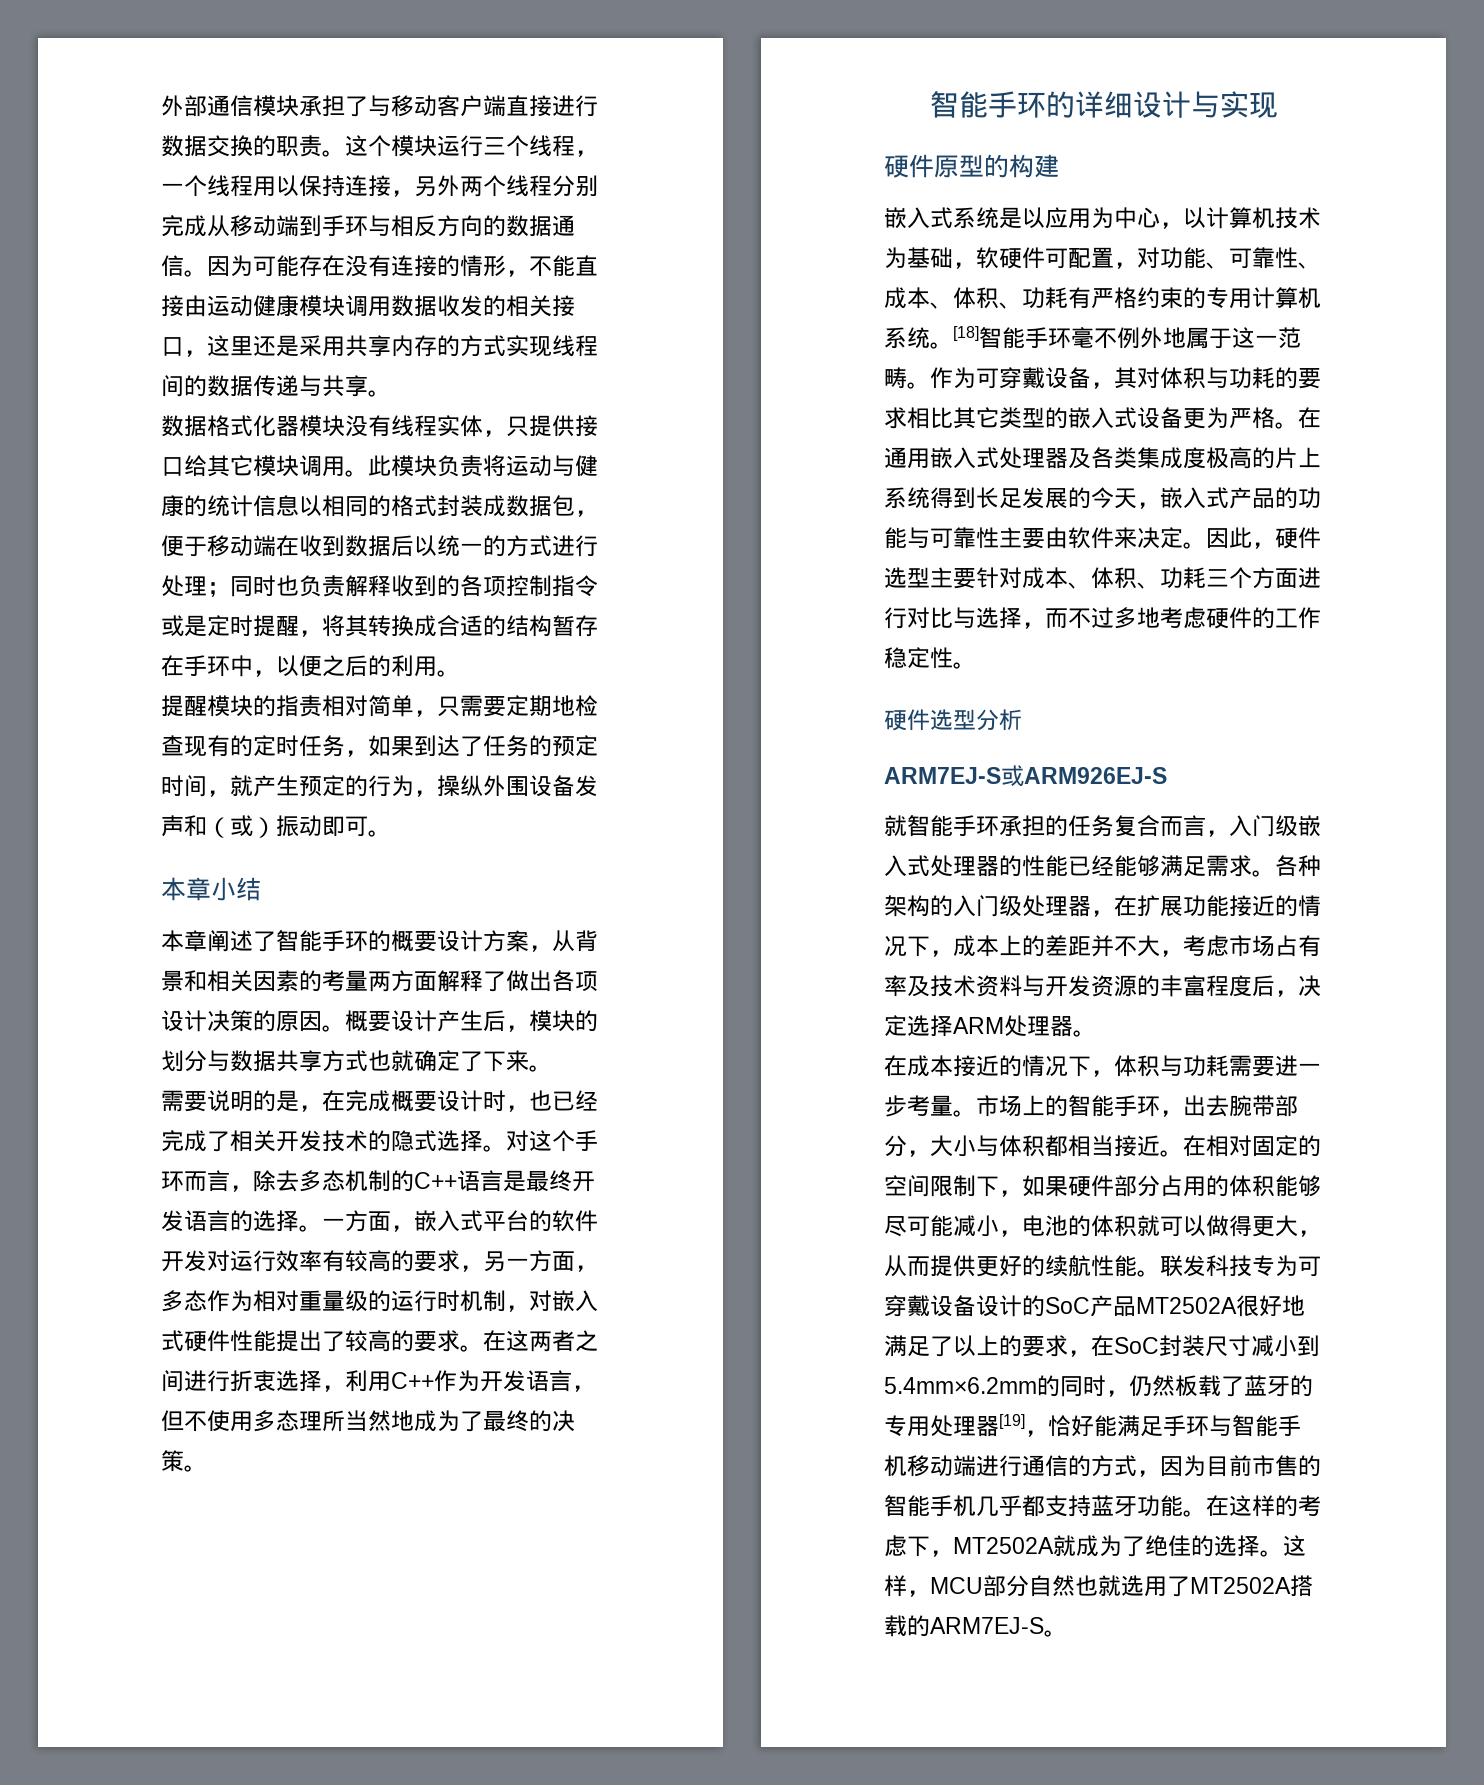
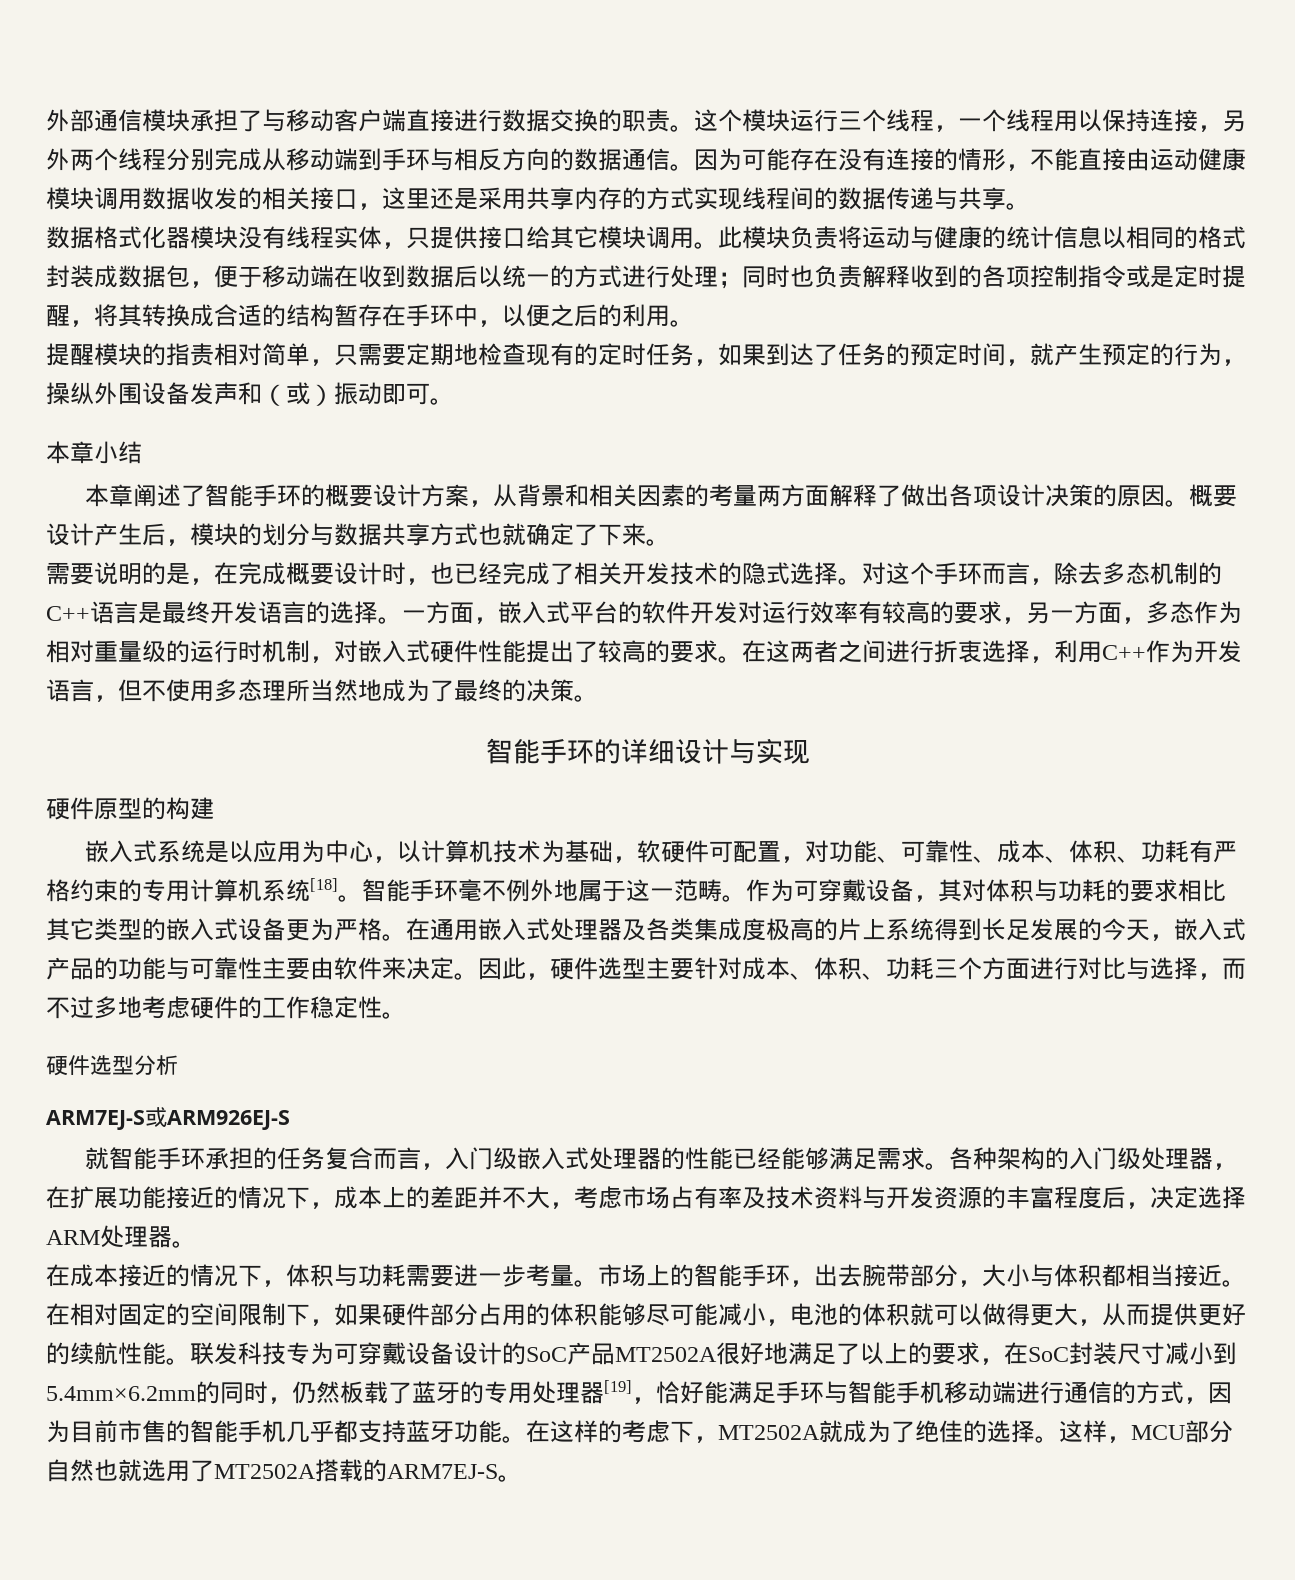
- 嵌入式系统是以应用为中心，以计算机技术为基础，软硬件可配置，对功能、可靠性、成本、体积、功耗有严格约束的专用计算机系统。[18]智能手环毫不例外地属于这一范畴。
+ 嵌入式系统是以应用为中心，以计算机技术为基础，软硬件可配置，对功能、可靠性、成本、体积、功耗有严格约束的专用计算机系统[18]。智能手环毫不例外地属于这一范畴。

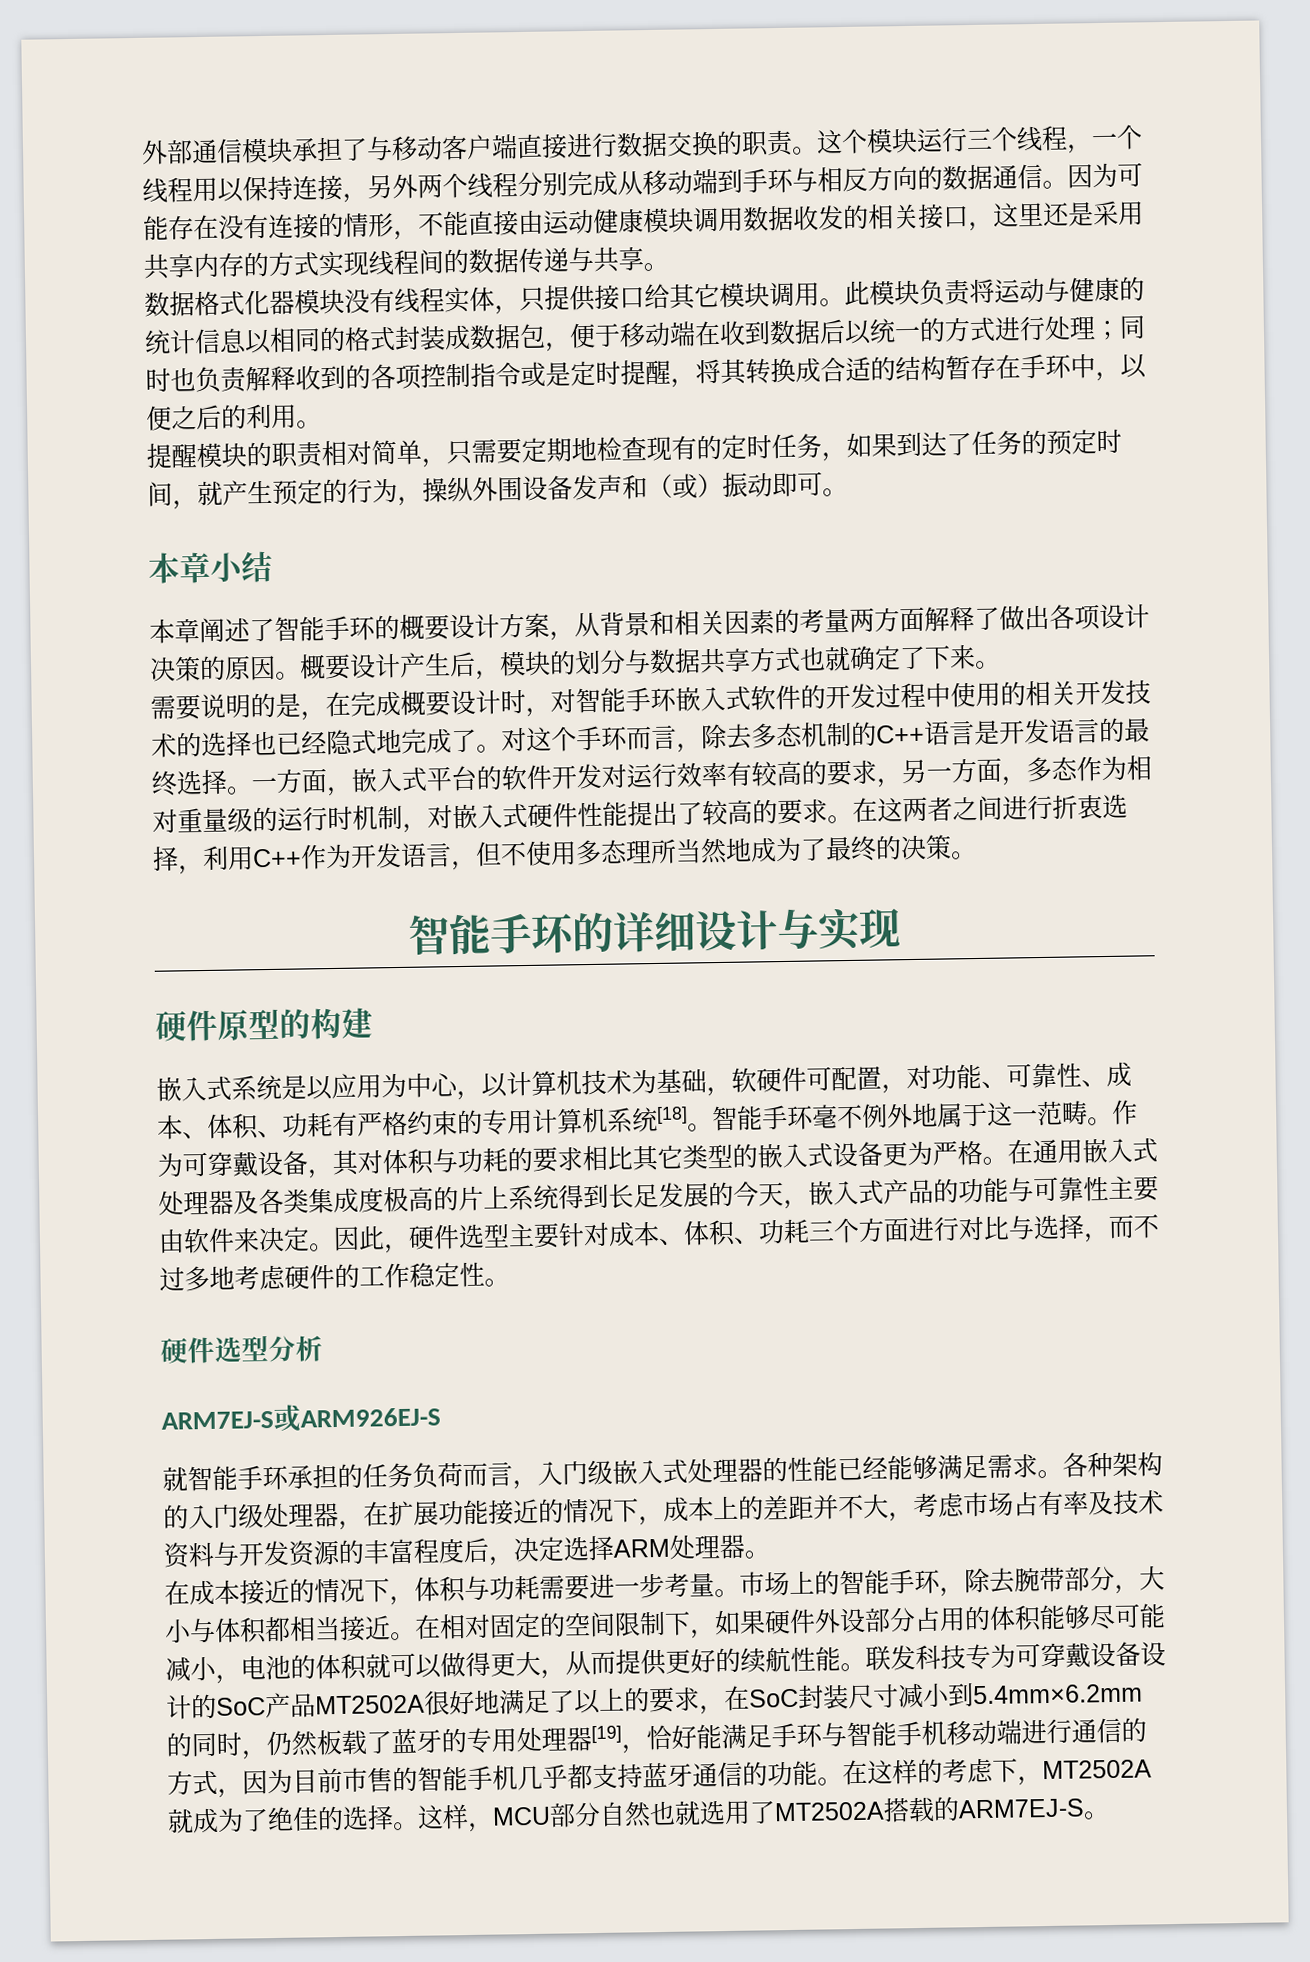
- 提醒模块的指责相对简单，只需要定期地检查现有的定时任务，如果到达了任务的预定时间，就产生预定的行为，操纵外围设备发声和（或）振动即可。
+ 提醒模块的职责相对简单，只需要定期地检查现有的定时任务，如果到达了任务的预定时间，就产生预定的行为，操纵外围设备发声和（或）振动即可。
- 需要说明的是，在完成概要设计时，也已经完成了相关开发技术的隐式选择。
+ 需要说明的是，在完成概要设计时，对智能手环嵌入式软件的开发过程中使用的相关开发技术的选择也已经隐式地完成了。
- 对这个手环而言，除去多态机制的C++语言是最终开发语言的选择。
+ 对这个手环而言，除去多态机制的C++语言是开发语言的最终选择。
- 就智能手环承担的任务复合而言，入门级嵌入式处理器的性能已经能够满足需求。
+ 就智能手环承担的任务负荷而言，入门级嵌入式处理器的性能已经能够满足需求。
- 市场上的智能手环，出去腕带部分，大小与体积都相当接近。
+ 市场上的智能手环，除去腕带部分，大小与体积都相当接近。
- 在相对固定的空间限制下，如果硬件部分占用的体积能够尽可能减小，电池的体积就可以做得更大，从而提供更好的续航性能。
+ 在相对固定的空间限制下，如果硬件外设部分占用的体积能够尽可能减小，电池的体积就可以做得更大，从而提供更好的续航性能。
- 联发科技专为可穿戴设备设计的SoC产品MT2502A很好地满足了以上的要求，在SoC封装尺寸减小到5.4mm×6.2mm的同时，仍然板载了蓝牙的专用处理器[19]，恰好能满足手环与智能手机移动端进行通信的方式，因为目前市售的智能手机几乎都支持蓝牙功能。
+ 联发科技专为可穿戴设备设计的SoC产品MT2502A很好地满足了以上的要求，在SoC封装尺寸减小到5.4mm×6.2mm的同时，仍然板载了蓝牙的专用处理器[19]，恰好能满足手环与智能手机移动端进行通信的方式，因为目前市售的智能手机几乎都支持蓝牙通信的功能。

